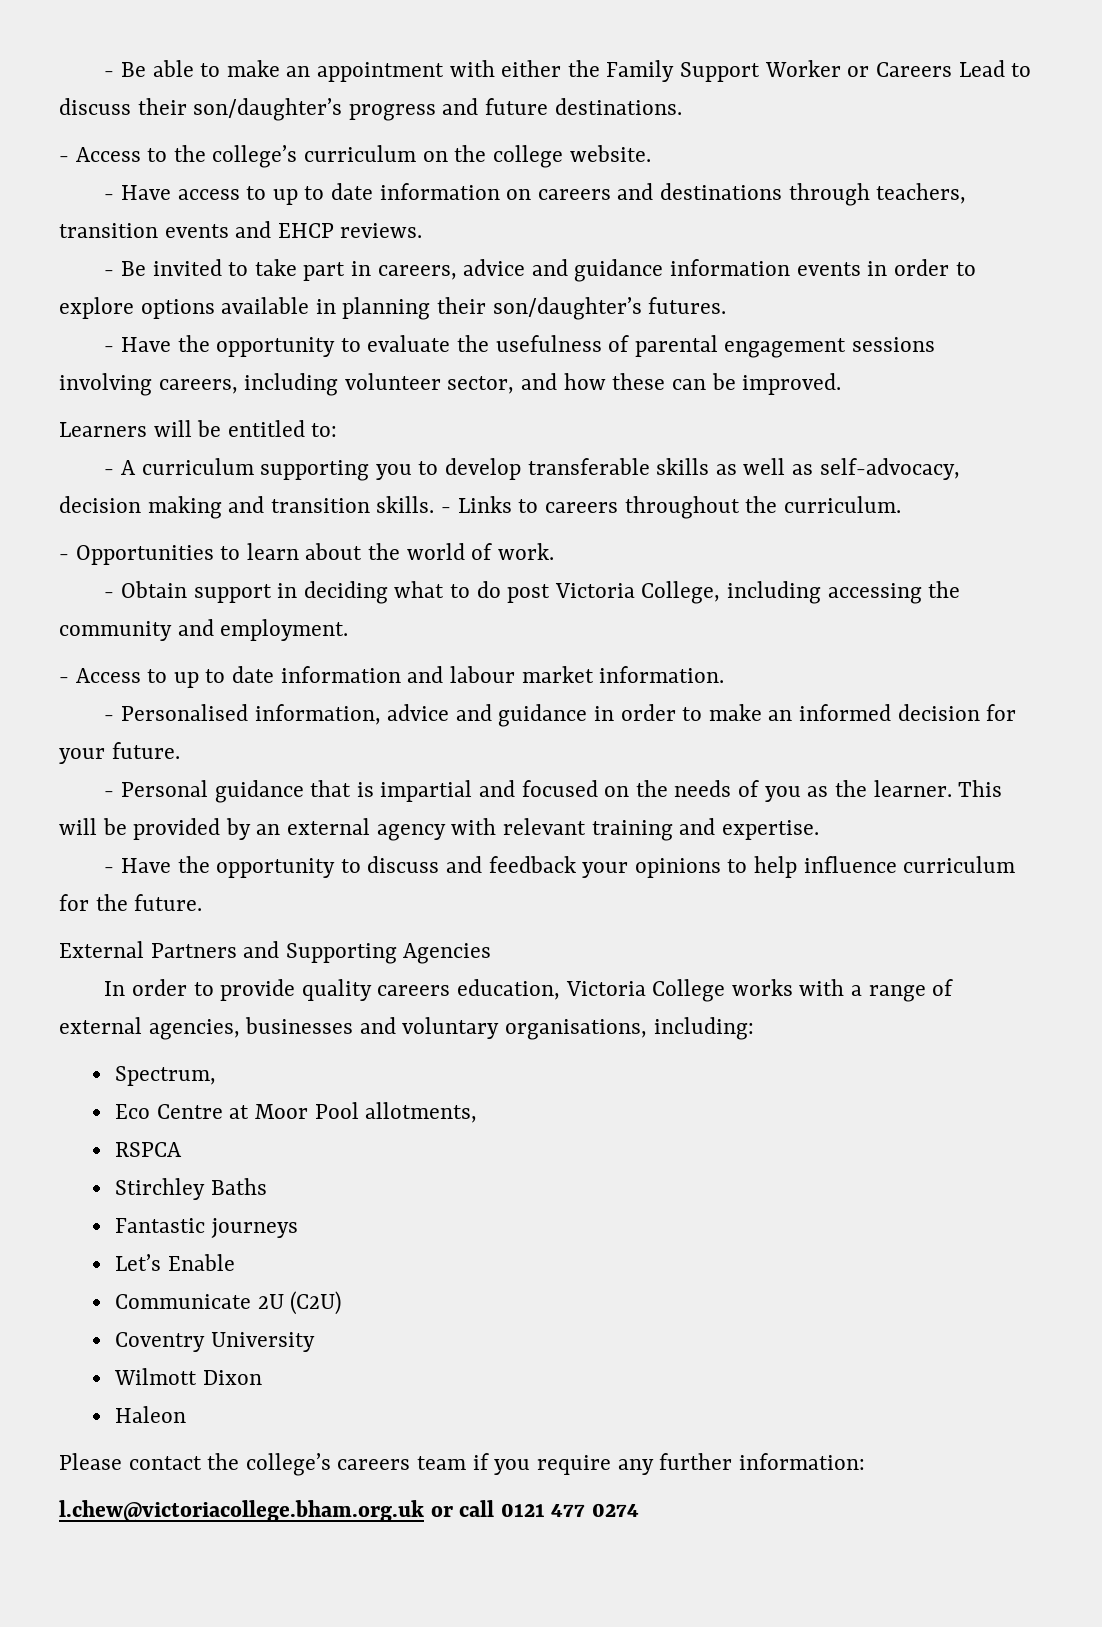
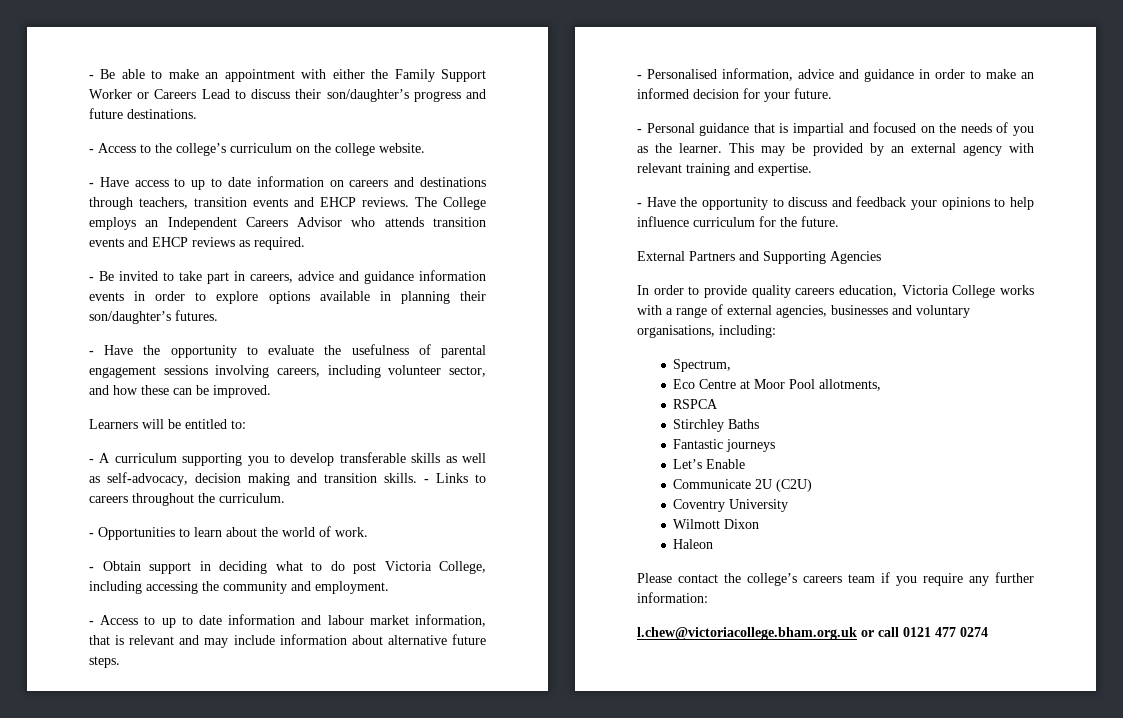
+ The College employs an Independent Careers Advisor who attends transition events and EHCP reviews as required.
- - Access to up to date information and labour market information.
+ - Access to up to date information and labour market information, that is relevant and may include information about alternative future steps.
- This will be provided by an external agency with relevant training and expertise.
+ This may be provided by an external agency with relevant training and expertise.

